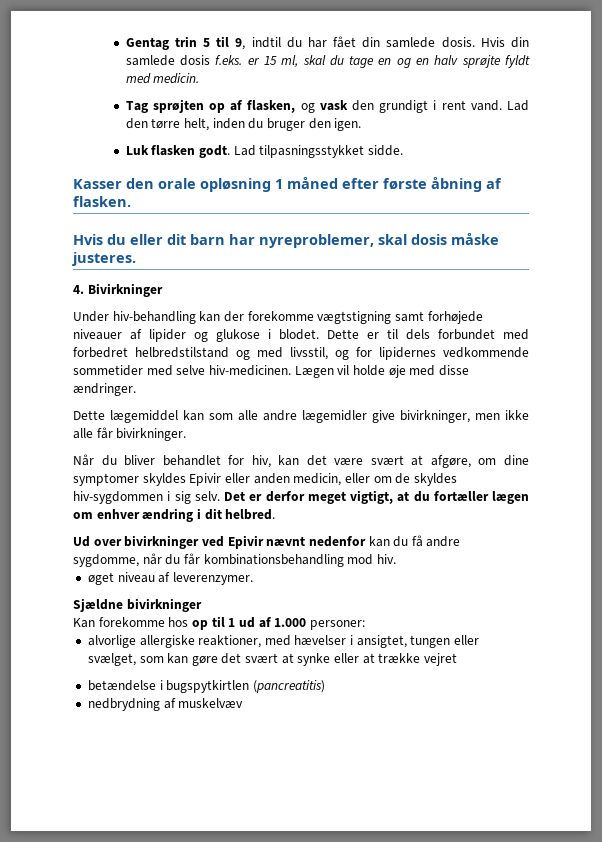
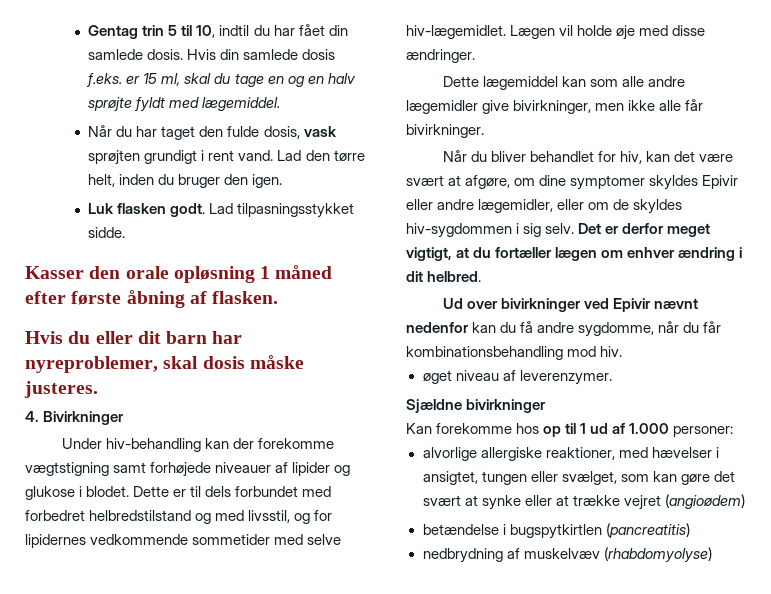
- Gentag trin 5 til 9, indtil du har fået din samlede dosis.
+ Gentag trin 5 til 10, indtil du har fået din samlede dosis.
- Hvis din samlede dosis f.eks. er 15 ml, skal du tage en og en halv sprøjte fyldt med medicin.
- Tag sprøjten op af flasken, og vask den grundigt i rent vand.
+ Hvis din samlede dosis f.eks. er 15 ml, skal du tage en og en halv sprøjte fyldt med lægemiddel.
+ Når du har taget den fulde dosis, vask sprøjten grundigt i rent vand.
- Dette er til dels forbundet med forbedret helbredstilstand og med livsstil, og for lipidernes vedkommende sommetider med selve hiv-medicinen.
+ Dette er til dels forbundet med forbedret helbredstilstand og med livsstil, og for lipidernes vedkommende sommetider med selve hiv-lægemidlet.
- Når du bliver behandlet for hiv, kan det være svært at afgøre, om dine symptomer skyldes Epivir eller anden medicin, eller om de skyldes hiv-sygdommen i sig selv.
+ Når du bliver behandlet for hiv, kan det være svært at afgøre, om dine symptomer skyldes Epivir eller andre lægemidler, eller om de skyldes hiv-sygdommen i sig selv.
- alvorlige allergiske reaktioner, med hævelser i ansigtet, tungen eller svælget, som kan gøre det svært at synke eller at trække vejret
+ alvorlige allergiske reaktioner, med hævelser i ansigtet, tungen eller svælget, som kan gøre det svært at synke eller at trække vejret (angioødem)
- nedbrydning af muskelvæv
+ nedbrydning af muskelvæv (rhabdomyolyse)

